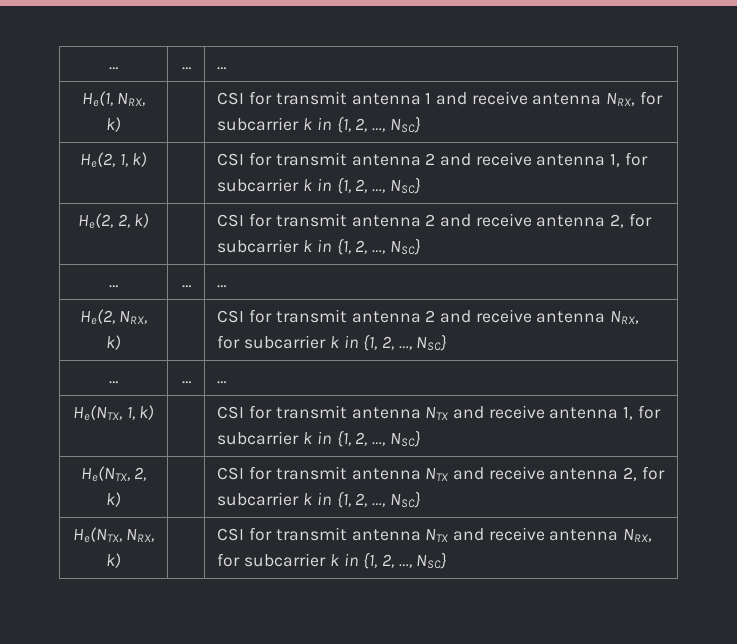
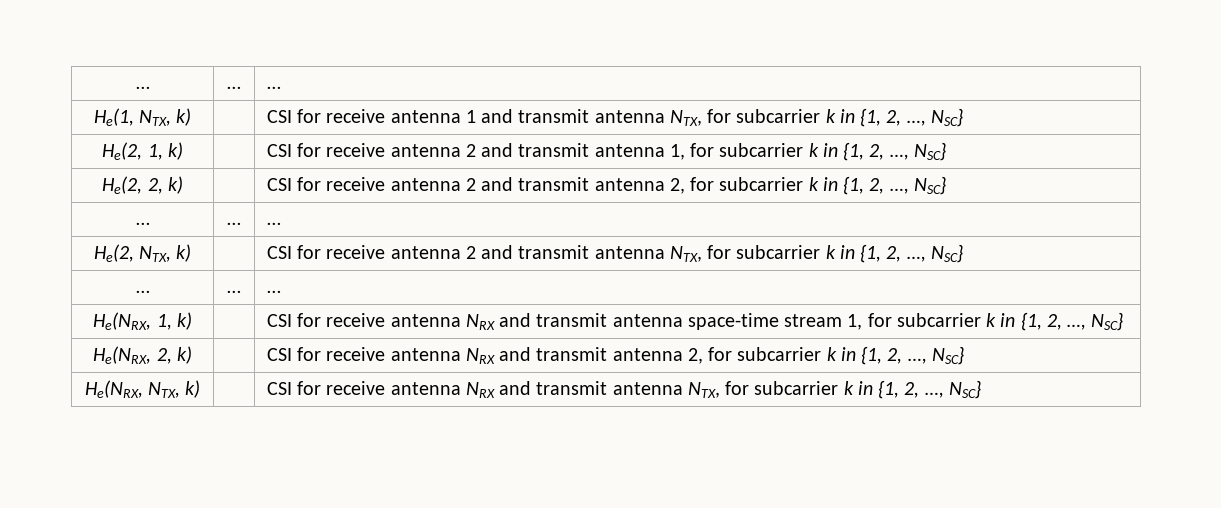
- He(1, NRX, k) | | CSI for transmit antenna 1 and receive antenna NRX, for subcarrier k in {1, 2, …, NSC}
+ He(1, NTX, k) | | CSI for receive antenna 1 and transmit antenna NTX, for subcarrier k in {1, 2, …, NSC}
- He(2, 1, k) | | CSI for transmit antenna 2 and receive antenna 1, for subcarrier k in {1, 2, …, NSC}
+ He(2, 1, k) | | CSI for receive antenna 2 and transmit antenna 1, for subcarrier k in {1, 2, …, NSC}
- He(2, 2, k) | | CSI for transmit antenna 2 and receive antenna 2, for subcarrier k in {1, 2, …, NSC}
+ He(2, 2, k) | | CSI for receive antenna 2 and transmit antenna 2, for subcarrier k in {1, 2, …, NSC}
- He(2, NRX, k) | | CSI for transmit antenna 2 and receive antenna NRX, for subcarrier k in {1, 2, …, NSC}
+ He(2, NTX, k) | | CSI for receive antenna 2 and transmit antenna NTX, for subcarrier k in {1, 2, …, NSC}
- He(NTX, 1, k) | | CSI for transmit antenna NTX and receive antenna 1, for subcarrier k in {1, 2, …, NSC}
- He(NTX, 2, k) | | CSI for transmit antenna NTX and receive antenna 2, for subcarrier k in {1, 2, …, NSC}
+ He(NRX, 1, k) | | CSI for receive antenna NRX and transmit antenna space-time stream 1, for subcarrier k in {1, 2, …, NSC}
+ He(NRX, 2, k) | | CSI for receive antenna NRX and transmit antenna 2, for subcarrier k in {1, 2, …, NSC}
- He(NTX, NRX, k) | | CSI for transmit antenna NTX and receive antenna NRX, for subcarrier k in {1, 2, …, NSC}
+ He(NRX, NTX, k) | | CSI for receive antenna NRX and transmit antenna NTX, for subcarrier k in {1, 2, …, NSC}

